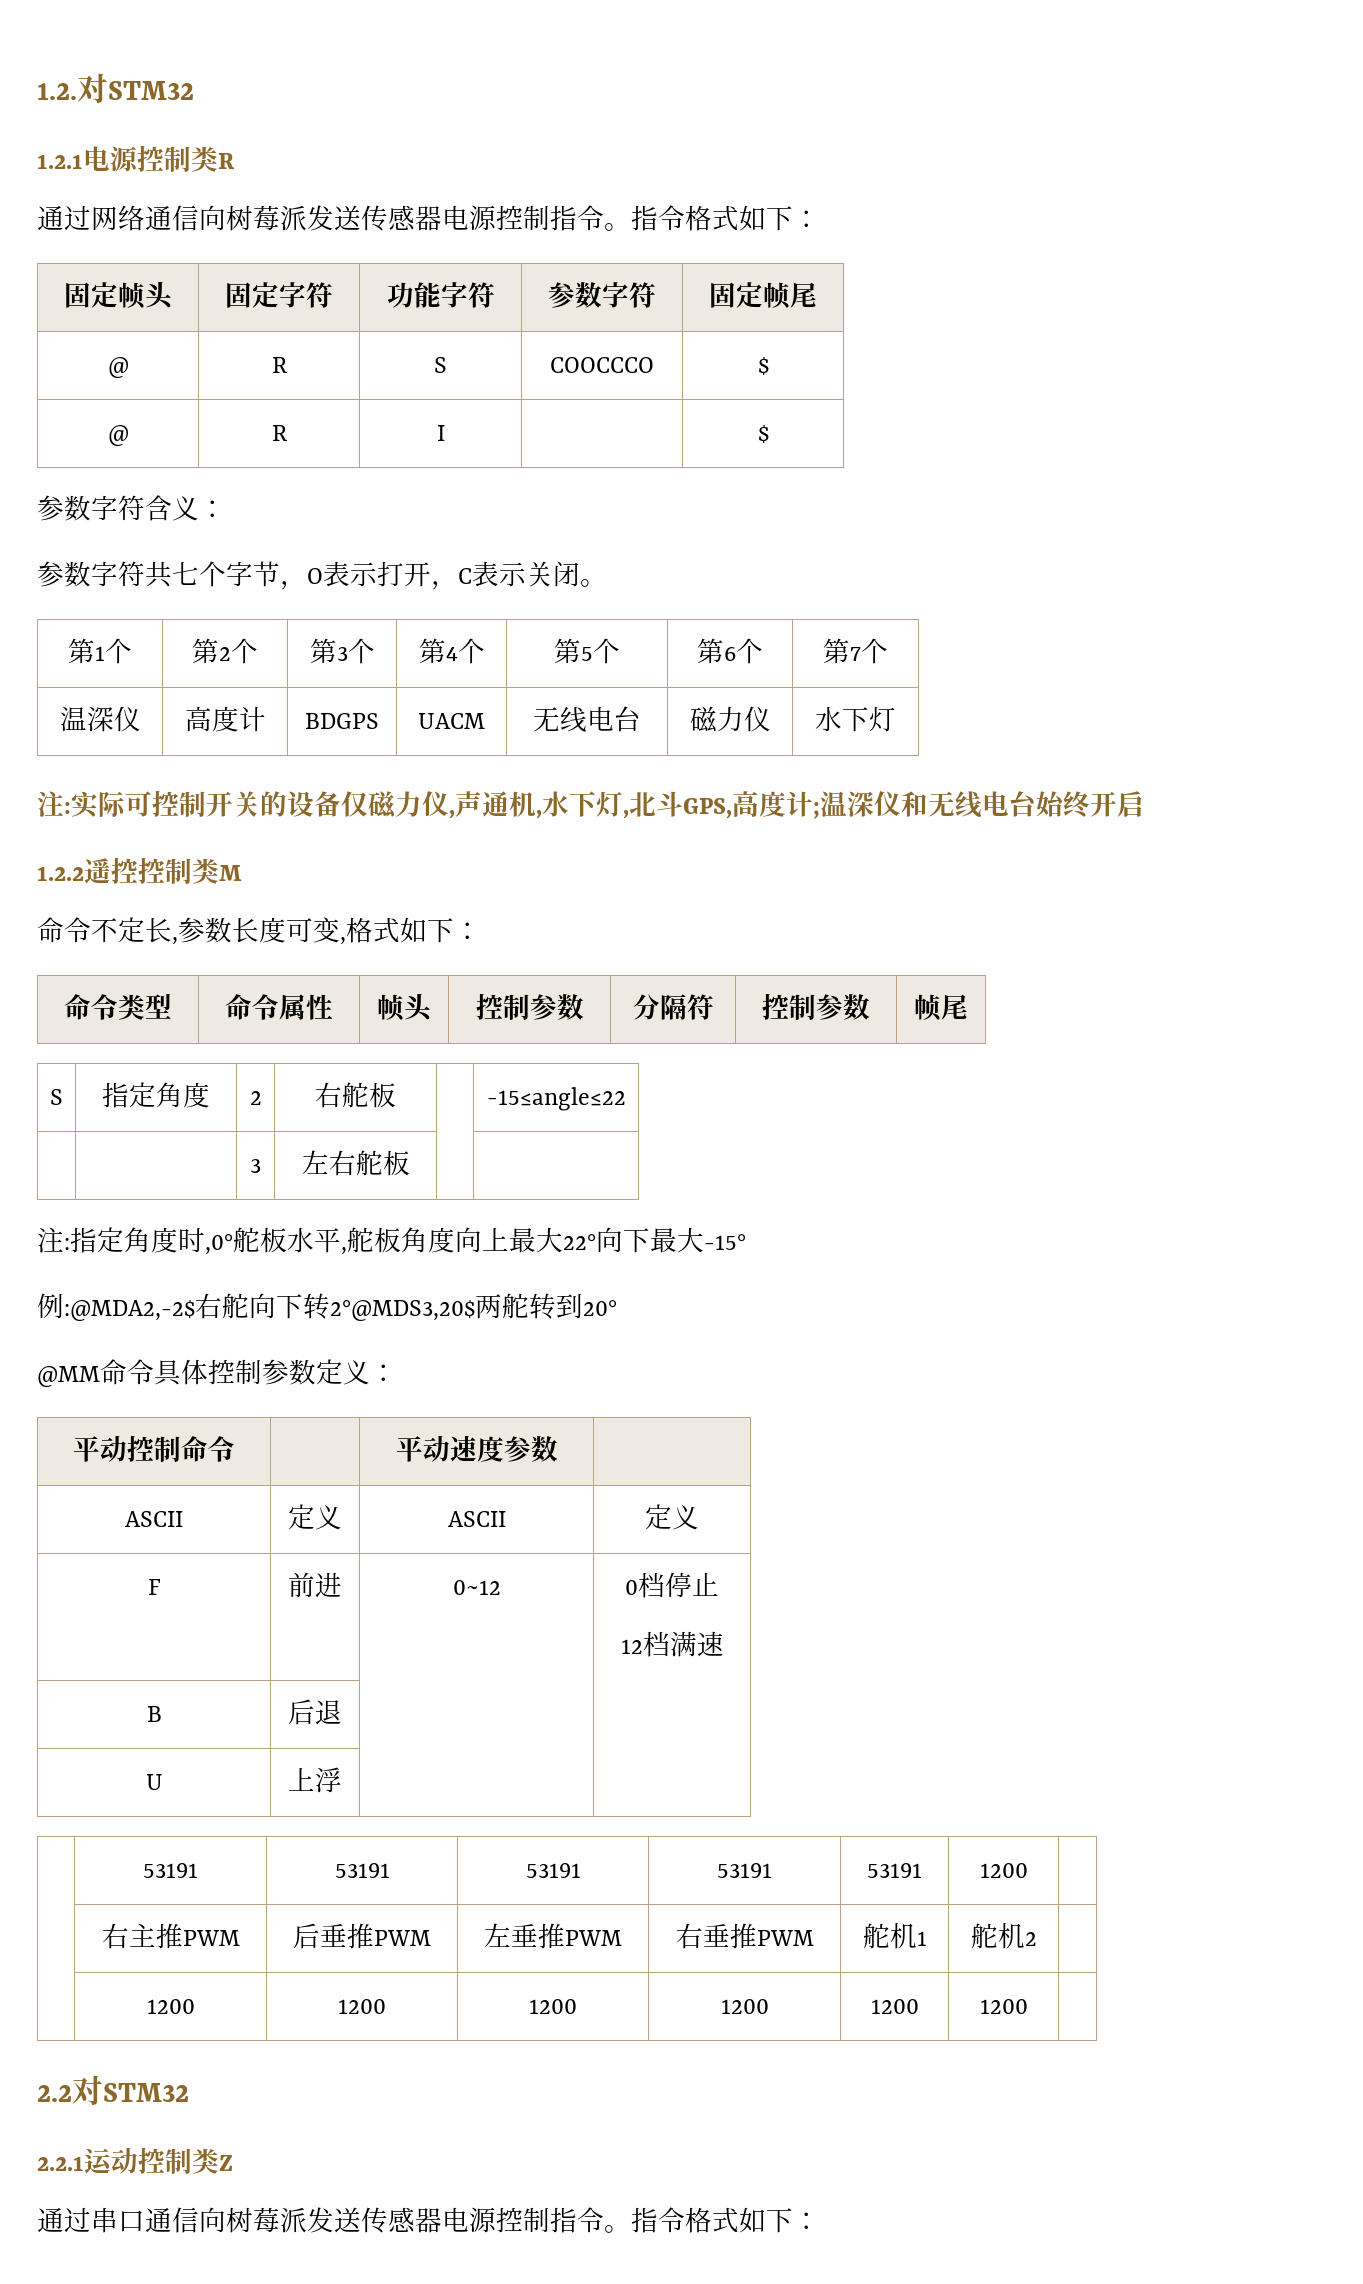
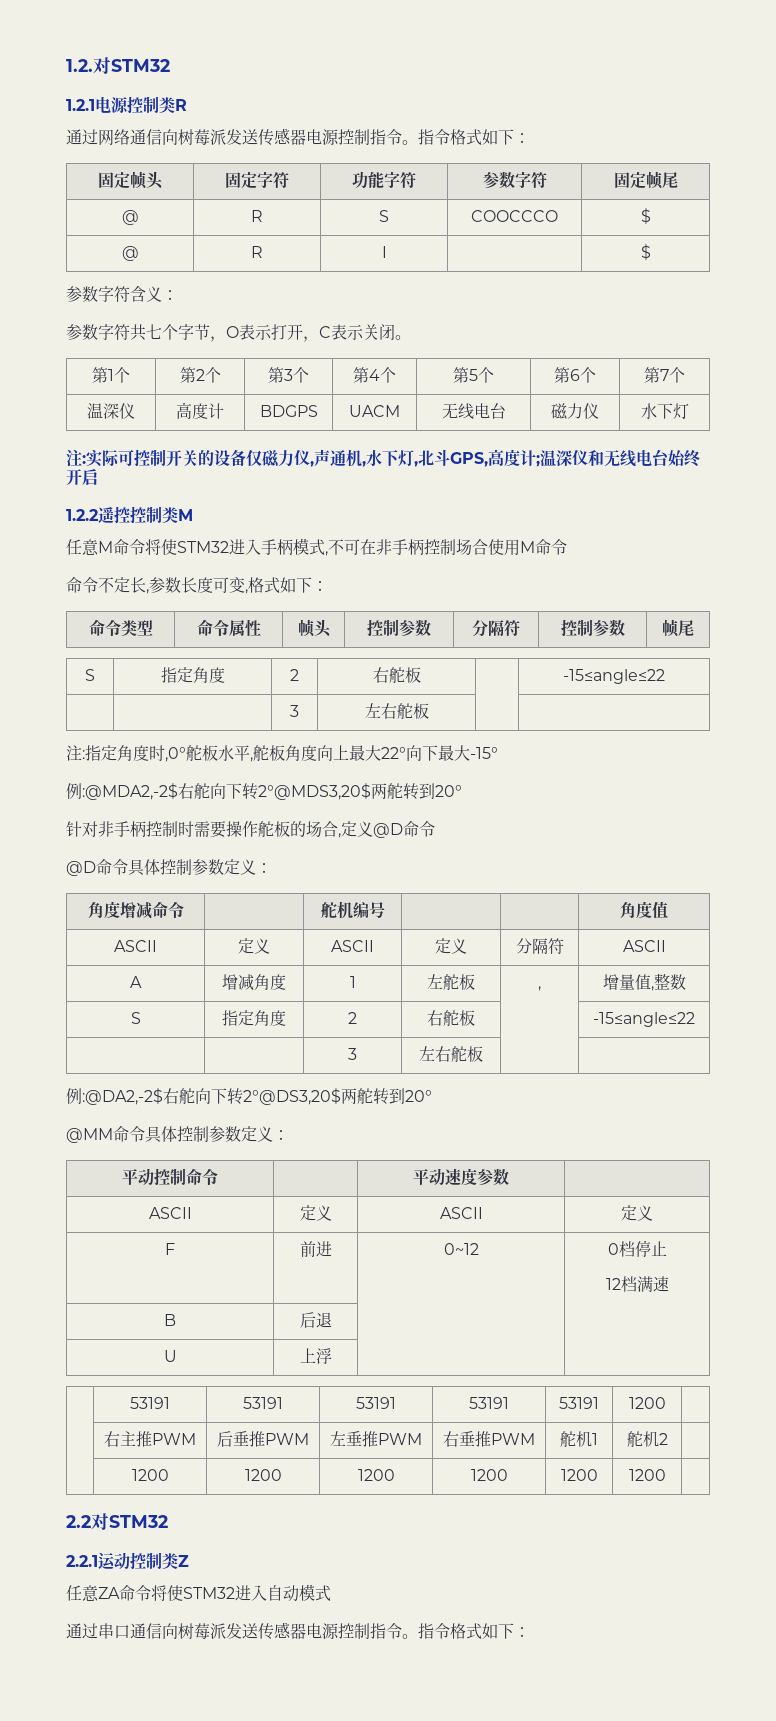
+ 任意M命令将使STM32进入手柄模式,不可在非手柄控制场合使用M命令
+ 针对非手柄控制时需要操作舵板的场合,定义@D命令
+ @D命令具体控制参数定义：
+ 角度增减命令 | | 舵机编号 | | | 角度值
+ ASCII | 定义 | ASCII | 定义 | 分隔符 | ASCII
+ A | 增减角度 | 1 | 左舵板 | , | 增量值,整数
+ S | 指定角度 | 2 | 右舵板 | | -15≤angle≤22
+ | | 3 | 左右舵板 | |
+ 例:@DA2,-2$右舵向下转2°@DS3,20$两舵转到20°
+ 任意ZA命令将使STM32进入自动模式

